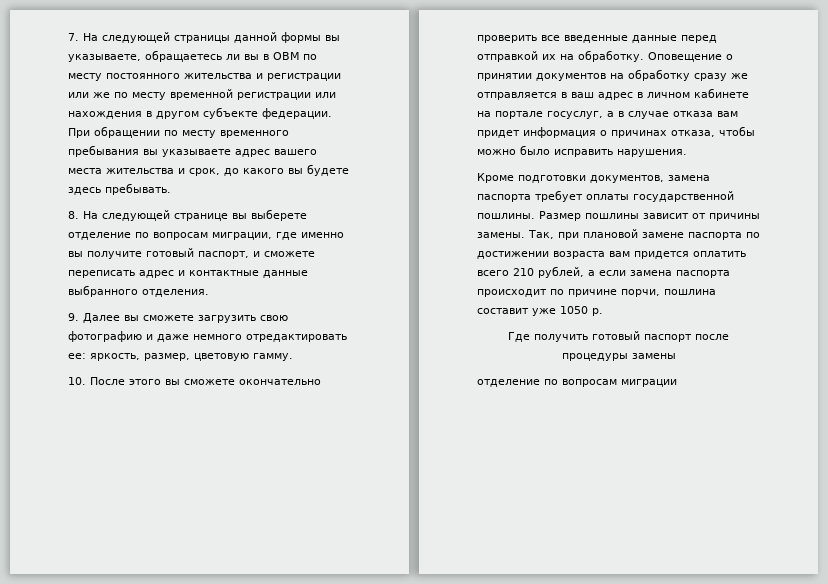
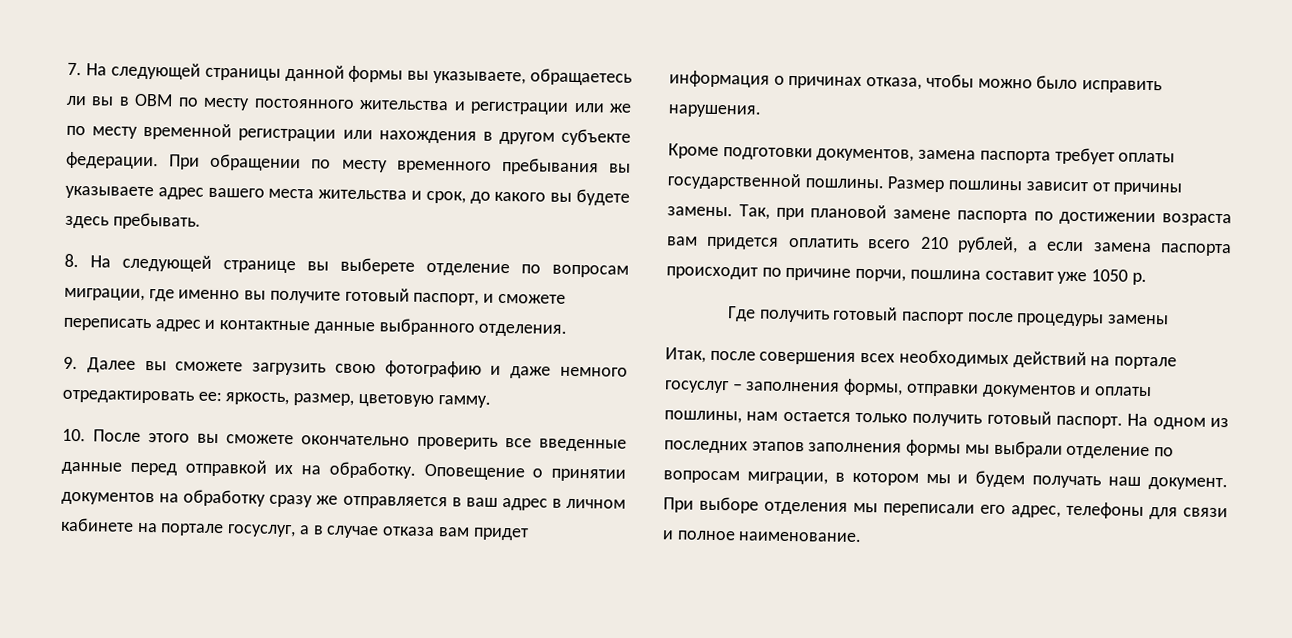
- отделение по вопросам миграции
+ Итак, после совершения всех необходимых действий на портале госуслуг – заполнения формы, отправки документов и оплаты пошлины, нам остается только получить готовый паспорт. На одном из последних этапов заполнения формы мы выбрали отделение по вопросам миграции, в котором мы и будем получать наш документ. При выборе отделения мы переписали его адрес, телефоны для связи и полное наименование.

